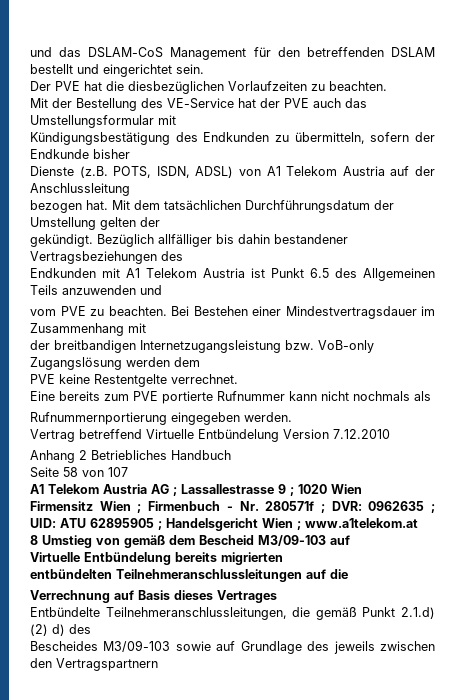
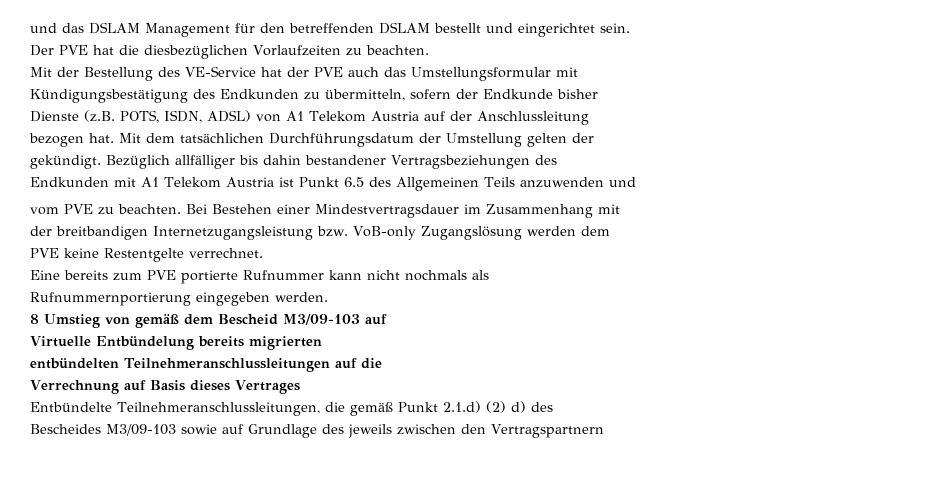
- und das DSLAM-CoS Management für den betreffenden DSLAM bestellt und eingerichtet sein.
+ und das DSLAM Management für den betreffenden DSLAM bestellt und eingerichtet sein.
- Vertrag betreffend Virtuelle Entbündelung Version 7.12.2010
- Anhang 2 Betriebliches Handbuch
- Seite 58 von 107
- A1 Telekom Austria AG ; Lassallestrasse 9 ; 1020 Wien
- Firmensitz Wien ; Firmenbuch - Nr. 280571f ; DVR: 0962635 ; UID: ATU 62895905 ; Handelsgericht Wien ; www.a1telekom.at

